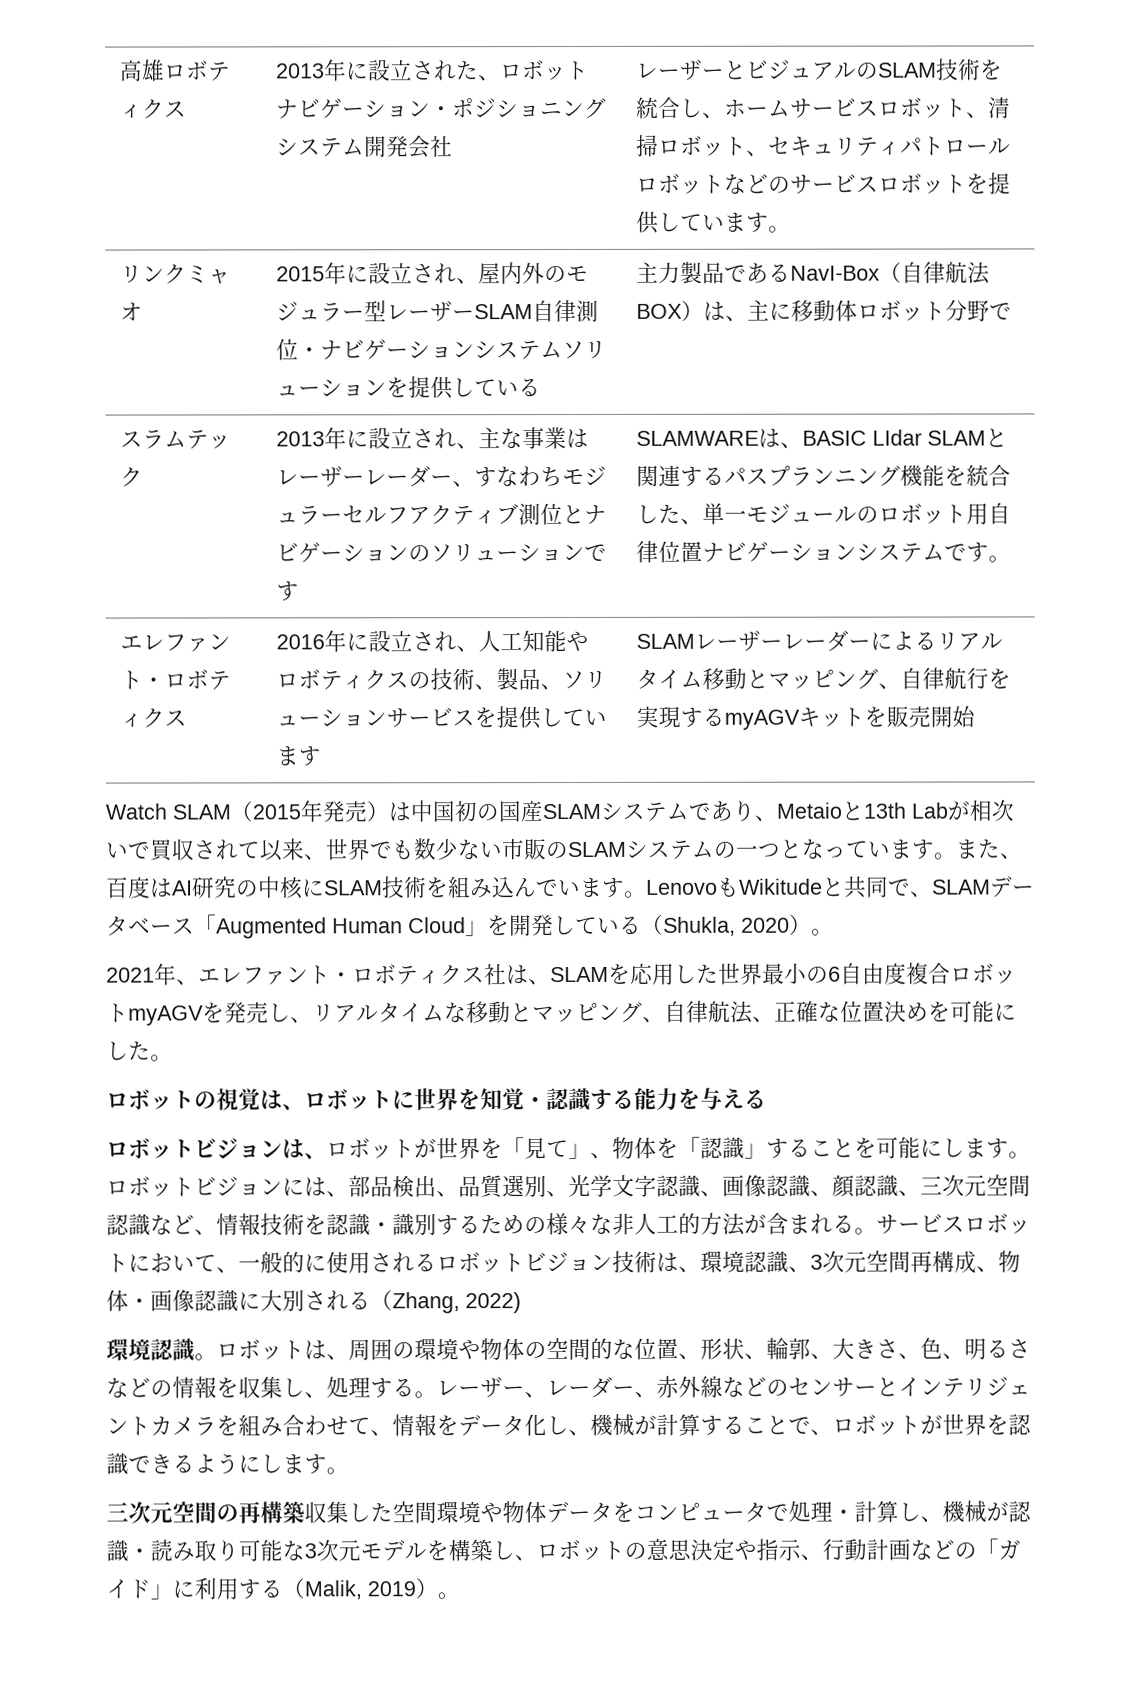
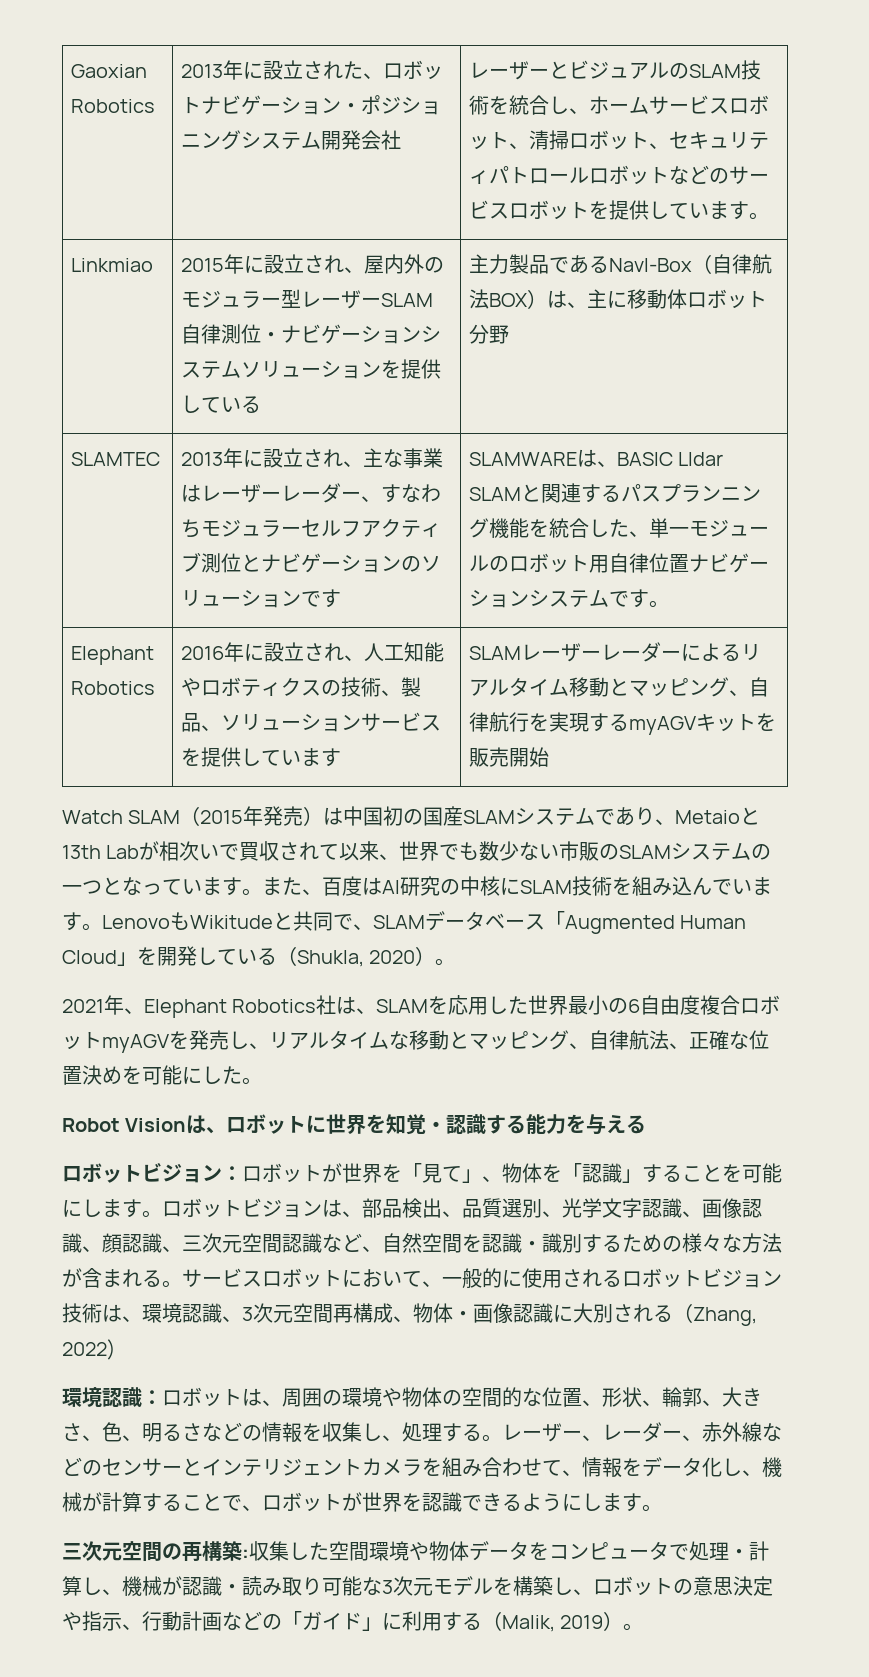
- 高雄ロボティクス
+ Gaoxian Robotics
- リンクミャオ
+ Linkmiao
- 主力製品であるNavI-Box（自律航法BOX）は、主に移動体ロボット分野で
- スラムテック
+ 主力製品であるNavI-Box（自律航法BOX）は、主に移動体ロボット分野
+ SLAMTEC
  SLAMWAREは、BASIC LIdar SLAMと関連するパスプランニング機能を統合した、単一モジュールのロボット用自律位置ナビゲーションシステムです。
- エレファント・ロボティクス
+ Elephant Robotics
- 2021年、エレファント・ロボティクス社は、SLAMを応用した世界最小の6自由度複合ロボットmyAGVを発売し、リアルタイムな移動とマッピング、自律航法、正確な位置決めを可能にした。
+ 2021年、Elephant Robotics社は、SLAMを応用した世界最小の6自由度複合ロボットmyAGVを発売し、リアルタイムな移動とマッピング、自律航法、正確な位置決めを可能にした。
- ロボットの視覚は、ロボットに世界を知覚・認識する能力を与える
+ Robot Visionは、ロボットに世界を知覚・認識する能力を与える
- ロボットビジョンは、ロボットが世界を「見て」、物体を「認識」することを可能にします。
+ ロボットビジョン：ロボットが世界を「見て」、物体を「認識」することを可能にします。
- ロボットビジョンには、部品検出、品質選別、光学文字認識、画像認識、顔認識、三次元空間認識など、情報技術を認識・識別するための様々な非人工的方法が含まれる。
+ ロボットビジョンは、部品検出、品質選別、光学文字認識、画像認識、顔認識、三次元空間認識など、自然空間を認識・識別するための様々な方法が含まれる。
- 環境認識。ロボットは、周囲の環境や物体の空間的な位置、形状、輪郭、大きさ、色、明るさなどの情報を収集し、処理する。
+ 環境認識：ロボットは、周囲の環境や物体の空間的な位置、形状、輪郭、大きさ、色、明るさなどの情報を収集し、処理する。
- 三次元空間の再構築収集した空間環境や物体データをコンピュータで処理・計算し、機械が認識・読み取り可能な3次元モデルを構築し、ロボットの意思決定や指示、行動計画などの「ガイド」に利用する（Malik, 2019）。
+ 三次元空間の再構築:収集した空間環境や物体データをコンピュータで処理・計算し、機械が認識・読み取り可能な3次元モデルを構築し、ロボットの意思決定や指示、行動計画などの「ガイド」に利用する（Malik, 2019）。

